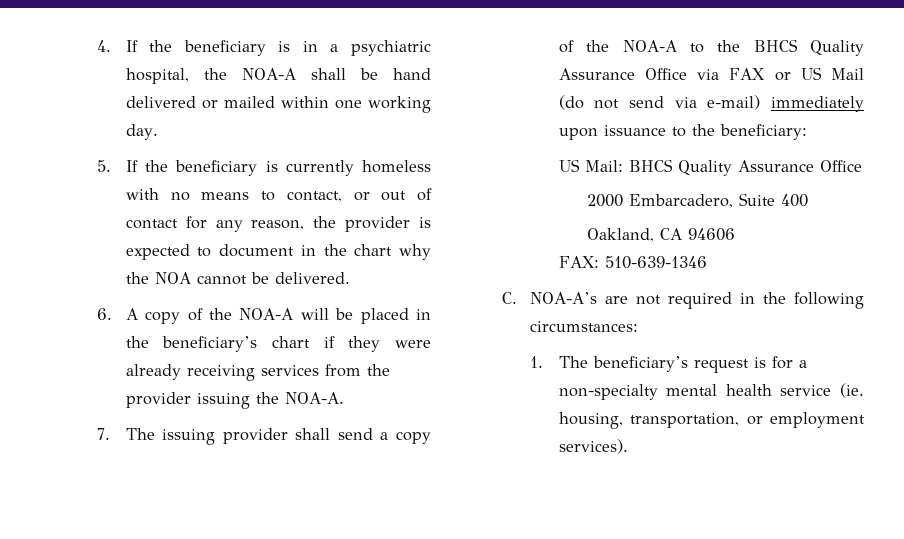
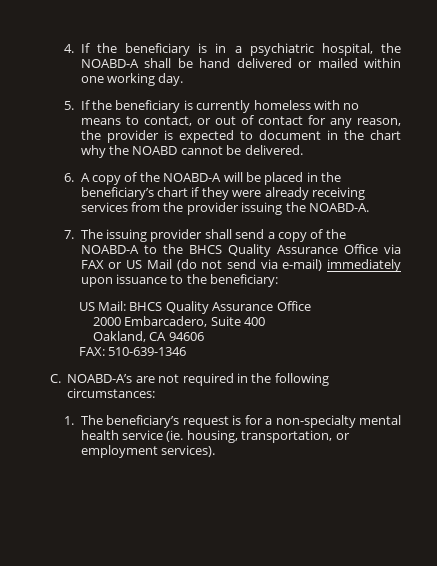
- 4. If the beneficiary is in a psychiatric hospital, the NOA-A shall be hand delivered or mailed within one working day.
+ 4. If the beneficiary is in a psychiatric hospital, the NOABD-A shall be hand delivered or mailed within one working day.
- 5. If the beneficiary is currently homeless with no means to contact, or out of contact for any reason, the provider is expected to document in the chart why the NOA cannot be delivered.
+ 5. If the beneficiary is currently homeless with no means to contact, or out of contact for any reason, the provider is expected to document in the chart why the NOABD cannot be delivered.
- 6. A copy of the NOA-A will be placed in the beneficiary’s chart if they were already receiving services from the provider issuing the NOA-A.
+ 6. A copy of the NOABD-A will be placed in the beneficiary’s chart if they were already receiving services from the provider issuing the NOABD-A.
- 7. The issuing provider shall send a copy of the NOA-A to the BHCS Quality Assurance Office via FAX or US Mail (do not send via e-mail) immediately upon issuance to the beneficiary:
+ 7. The issuing provider shall send a copy of the NOABD-A to the BHCS Quality Assurance Office via FAX or US Mail (do not send via e-mail) immediately upon issuance to the beneficiary:
- C. NOA-A’s are not required in the following circumstances:
+ C. NOABD-A’s are not required in the following circumstances:

